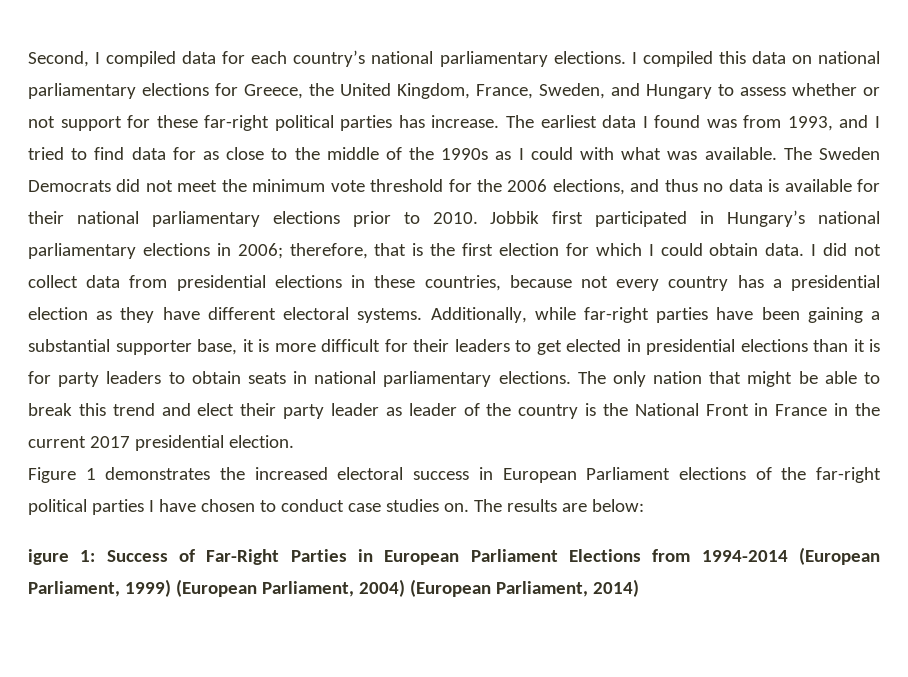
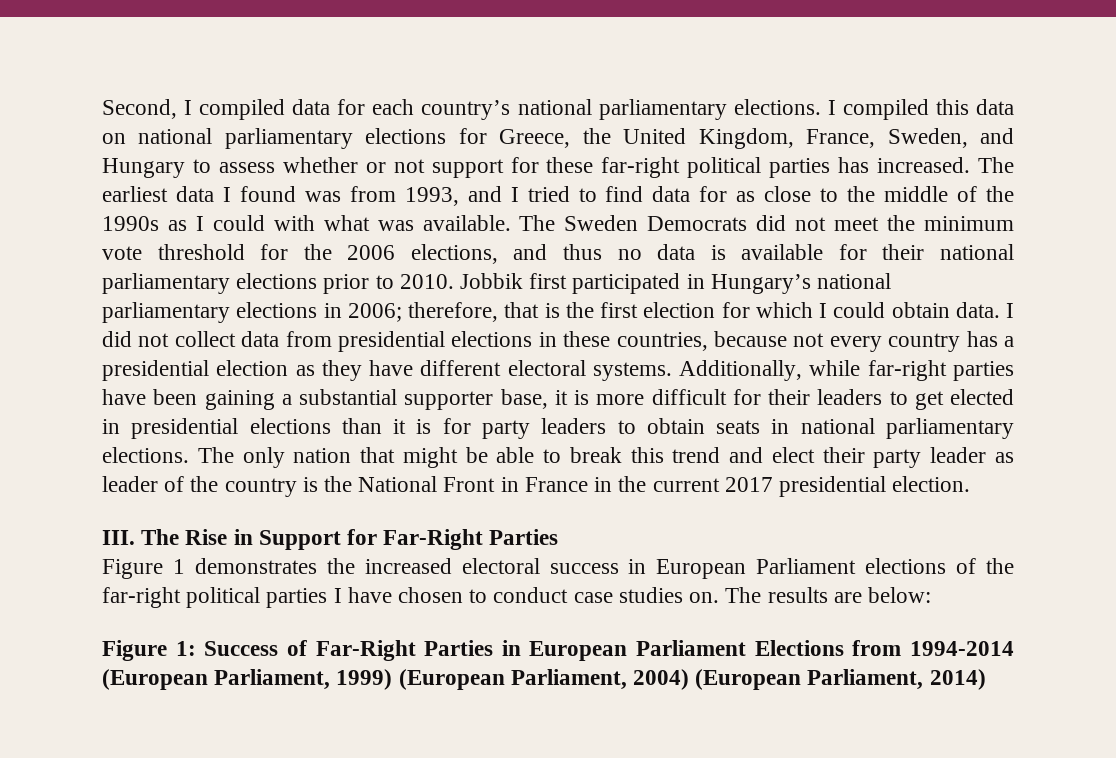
- I compiled this data on national parliamentary elections for Greece, the United Kingdom, France, Sweden, and Hungary to assess whether or not support for these far-right political parties has increase.
+ I compiled this data on national parliamentary elections for Greece, the United Kingdom, France, Sweden, and Hungary to assess whether or not support for these far-right political parties has increased.
+ III. The Rise in Support for Far-Right Parties
- igure 1: Success of Far-Right Parties in European Parliament Elections from 1994-2014 (European Parliament, 1999) (European Parliament, 2004) (European Parliament, 2014)
+ Figure 1: Success of Far-Right Parties in European Parliament Elections from 1994-2014 (European Parliament, 1999) (European Parliament, 2004) (European Parliament, 2014)

